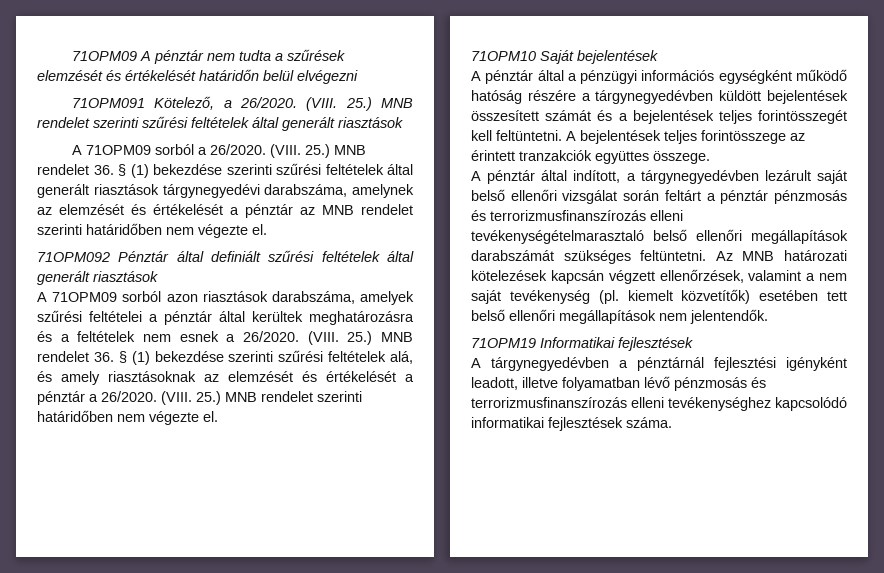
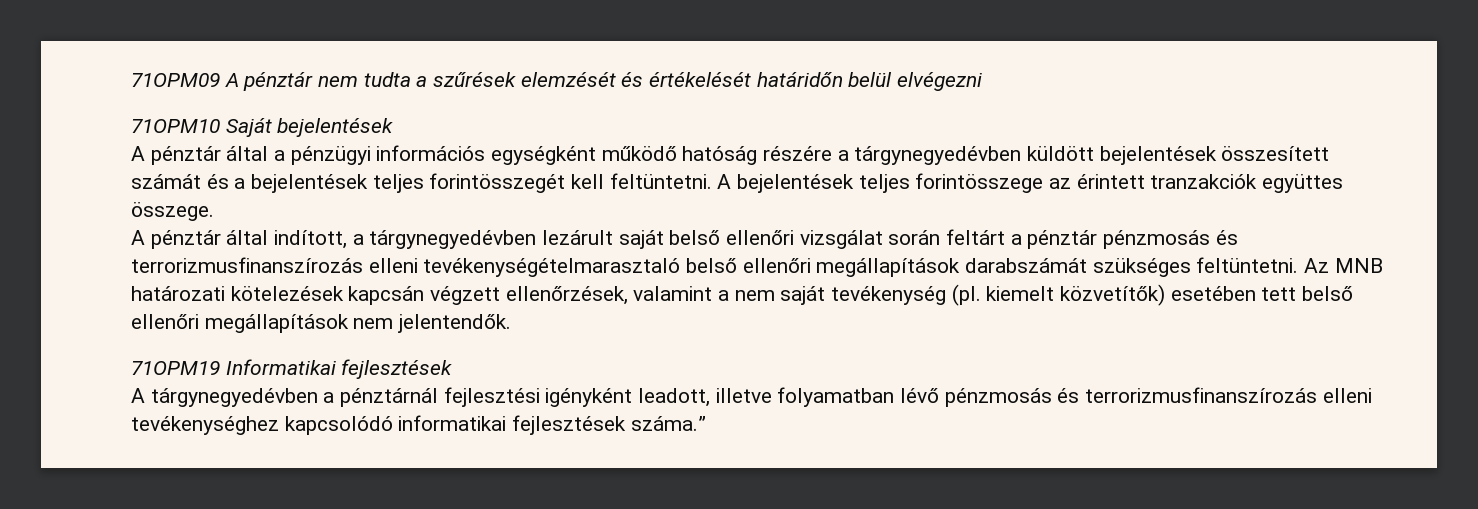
- 71OPM091 Kötelező, a 26/2020. (VIII. 25.) MNB rendelet szerinti szűrési feltételek által generált riasztások
- A 71OPM09 sorból a 26/2020. (VIII. 25.) MNB rendelet 36. § (1) bekezdése szerinti szűrési feltételek által generált riasztások tárgynegyedévi darabszáma, amelynek az elemzését és értékelését a pénztár az MNB rendelet szerinti határidőben nem végezte el.
- 71OPM092 Pénztár által definiált szűrési feltételek által generált riasztások
- A 71OPM09 sorból azon riasztások darabszáma, amelyek szűrési feltételei a pénztár által kerültek meghatározásra és a feltételek nem esnek a 26/2020. (VIII. 25.) MNB rendelet 36. § (1) bekezdése szerinti szűrési feltételek alá, és amely riasztásoknak az elemzését és értékelését a pénztár a 26/2020. (VIII. 25.) MNB rendelet szerinti határidőben nem végezte el.
- A tárgynegyedévben a pénztárnál fejlesztési igényként leadott, illetve folyamatban lévő pénzmosás és terrorizmusfinanszírozás elleni tevékenységhez kapcsolódó informatikai fejlesztések száma.
+ A tárgynegyedévben a pénztárnál fejlesztési igényként leadott, illetve folyamatban lévő pénzmosás és terrorizmusfinanszírozás elleni tevékenységhez kapcsolódó informatikai fejlesztések száma.”

